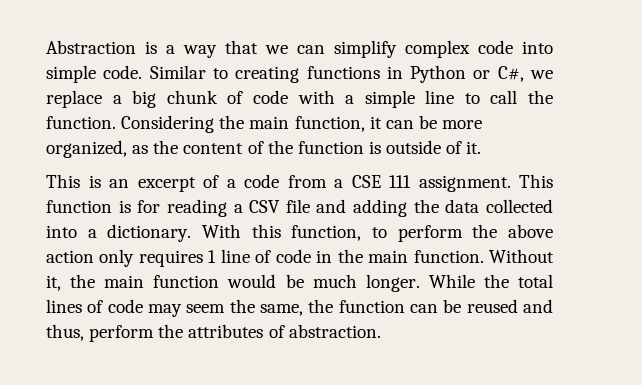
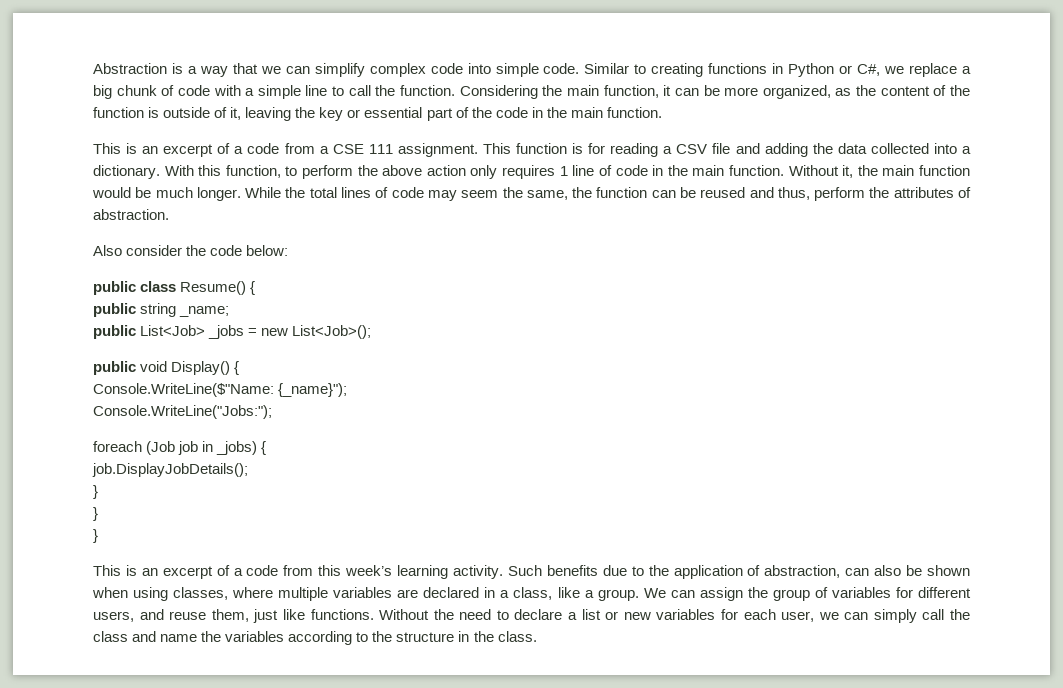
- Considering the main function, it can be more organized, as the content of the function is outside of it.
+ Considering the main function, it can be more organized, as the content of the function is outside of it, leaving the key or essential part of the code in the main function.
+ Also consider the code below:
+ public class Resume() {
+ public string _name;
+ public List<Job> _jobs = new List<Job>();
+ public void Display() {
+ Console.WriteLine($"Name: {_name}");
+ Console.WriteLine("Jobs:");
+ foreach (Job job in _jobs) {
+ job.DisplayJobDetails();
+ }
+ }
+ }
+ This is an excerpt of a code from this week’s learning activity. Such benefits due to the application of abstraction, can also be shown when using classes, where multiple variables are declared in a class, like a group. We can assign the group of variables for different users, and reuse them, just like functions. Without the need to declare a list or new variables for each user, we can simply call the class and name the variables according to the structure in the class.

